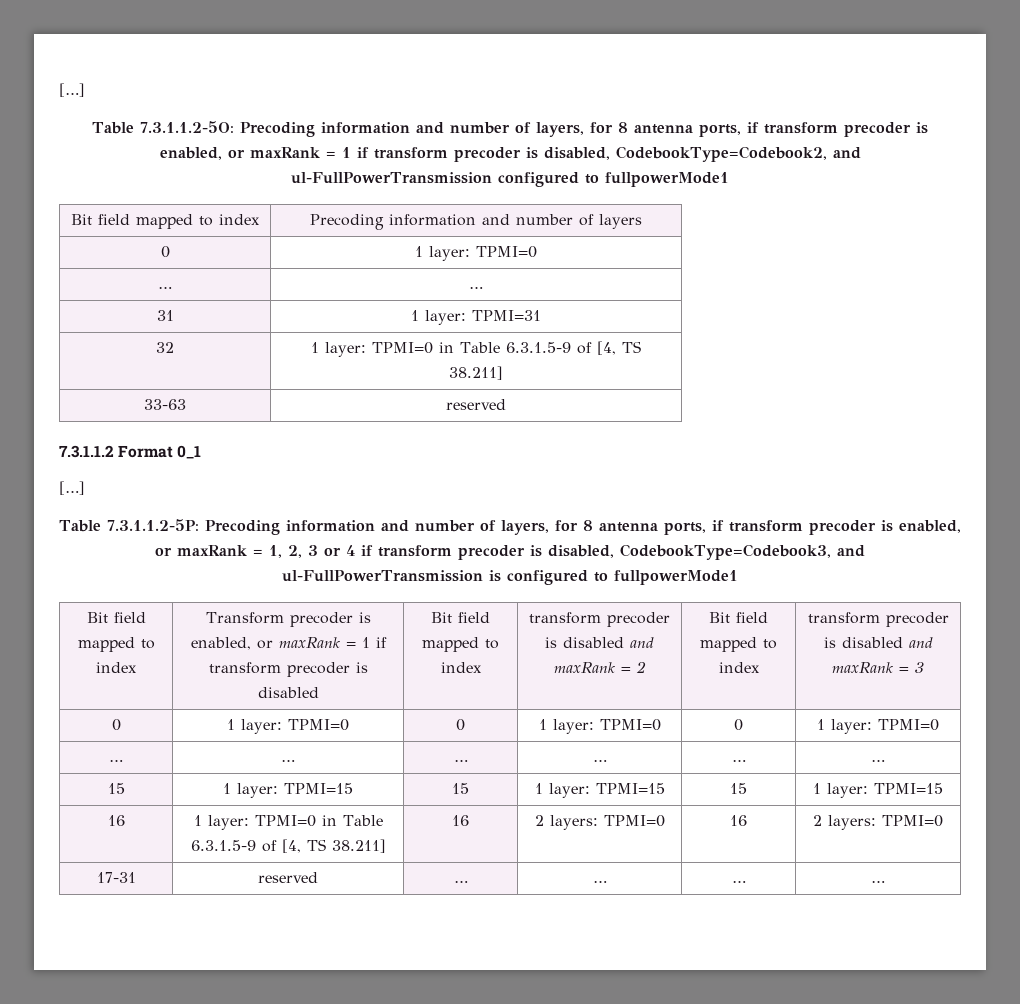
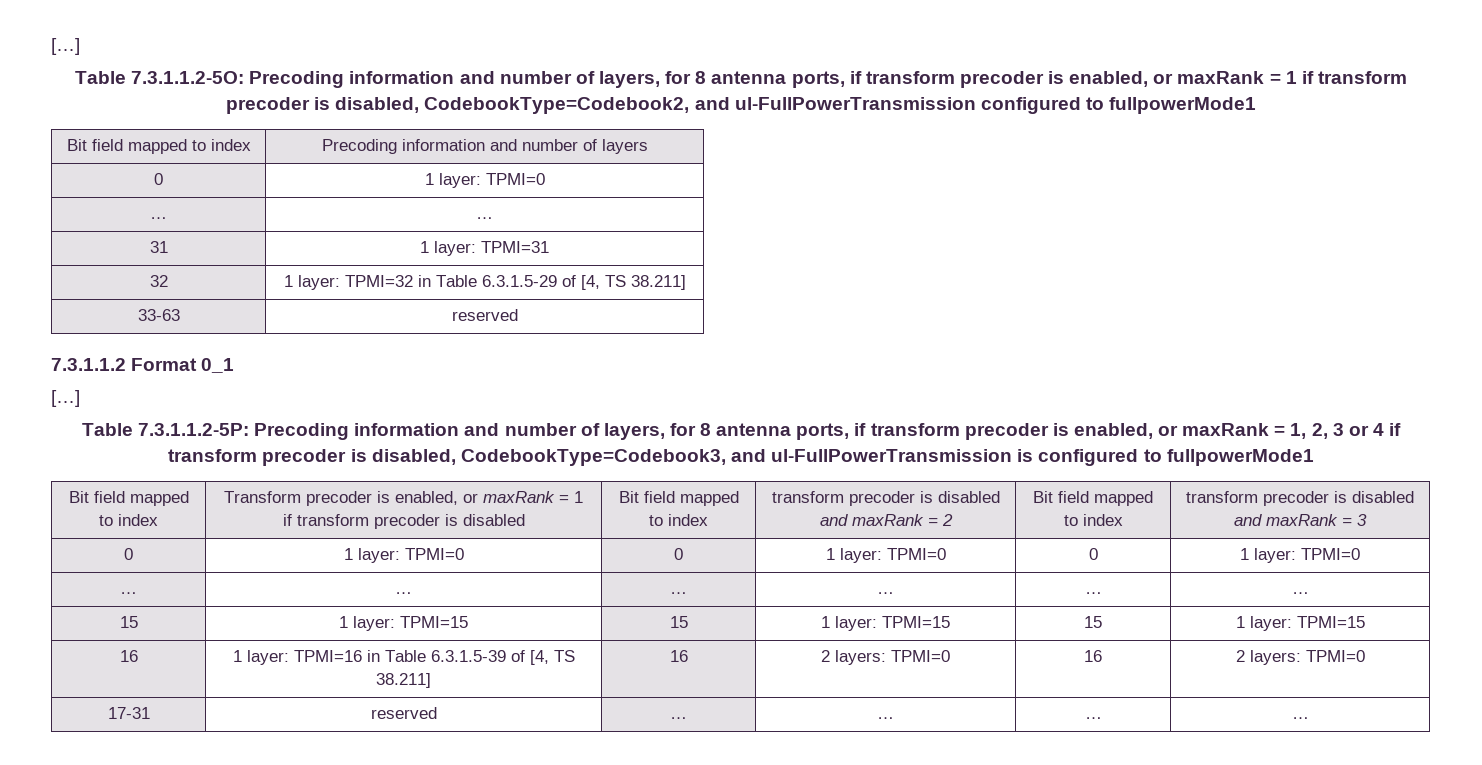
- 32 | 1 layer: TPMI=0 in Table 6.3.1.5-9 of [4, TS 38.211]
+ 32 | 1 layer: TPMI=32 in Table 6.3.1.5-29 of [4, TS 38.211]
- 16 | 1 layer: TPMI=0 in Table 6.3.1.5-9 of [4, TS 38.211] | 16 | 2 layers: TPMI=0 | 16 | 2 layers: TPMI=0
+ 16 | 1 layer: TPMI=16 in Table 6.3.1.5-39 of [4, TS 38.211] | 16 | 2 layers: TPMI=0 | 16 | 2 layers: TPMI=0

